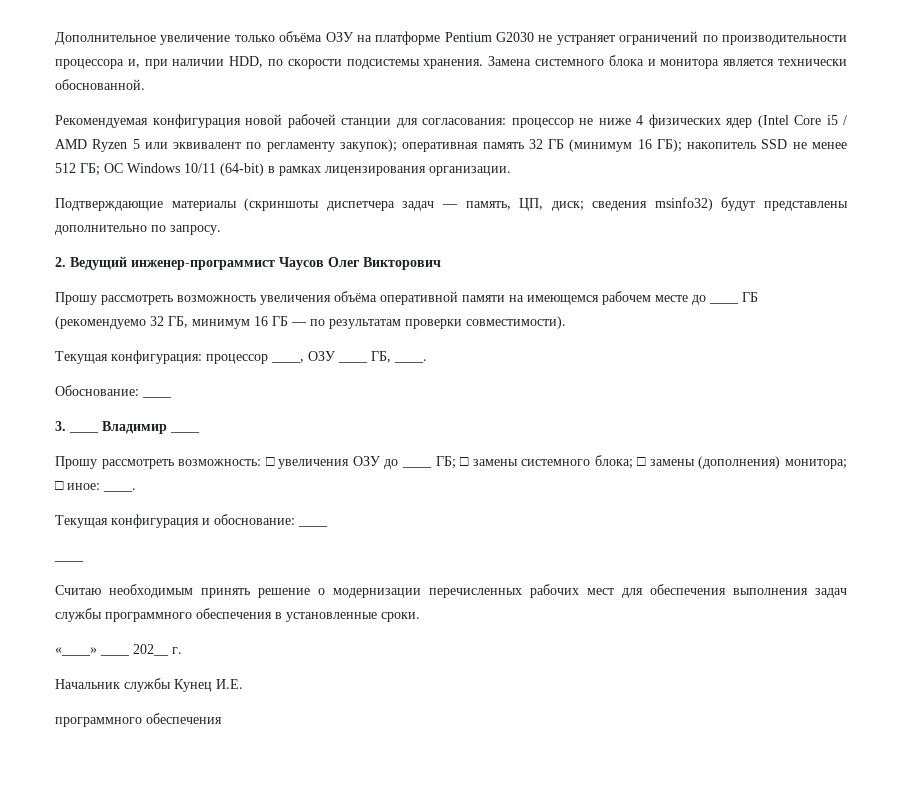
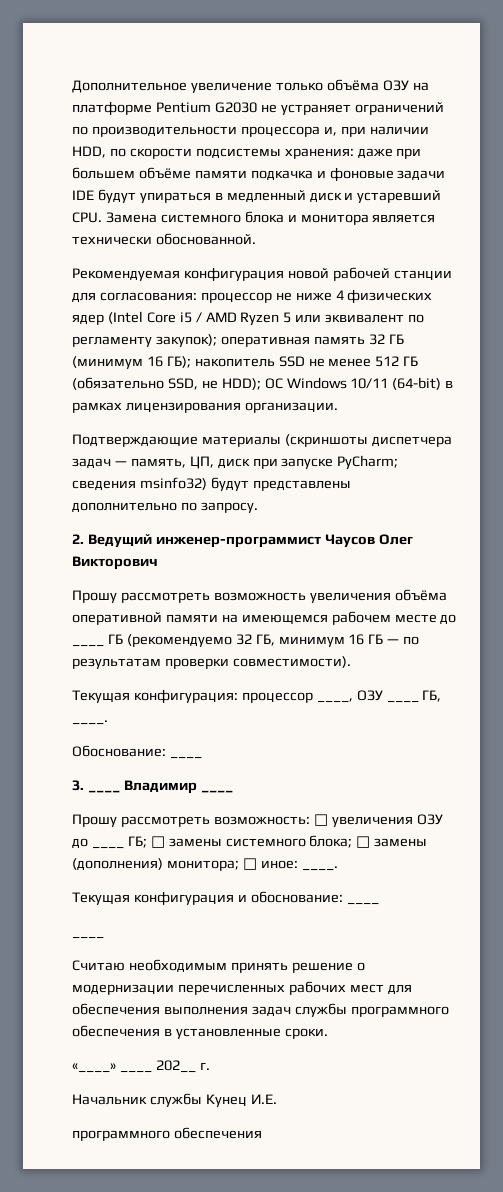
- Дополнительное увеличение только объёма ОЗУ на платформе Pentium G2030 не устраняет ограничений по производительности процессора и, при наличии HDD, по скорости подсистемы хранения. Замена системного блока и монитора является технически обоснованной.
+ Дополнительное увеличение только объёма ОЗУ на платформе Pentium G2030 не устраняет ограничений по производительности процессора и, при наличии HDD, по скорости подсистемы хранения: даже при большем объёме памяти подкачка и фоновые задачи IDE будут упираться в медленный диск и устаревший CPU. Замена системного блока и монитора является технически обоснованной.
- Рекомендуемая конфигурация новой рабочей станции для согласования: процессор не ниже 4 физических ядер (Intel Core i5 / AMD Ryzen 5 или эквивалент по регламенту закупок); оперативная память 32 ГБ (минимум 16 ГБ); накопитель SSD не менее 512 ГБ; ОС Windows 10/11 (64-bit) в рамках лицензирования организации.
+ Рекомендуемая конфигурация новой рабочей станции для согласования: процессор не ниже 4 физических ядер (Intel Core i5 / AMD Ryzen 5 или эквивалент по регламенту закупок); оперативная память 32 ГБ (минимум 16 ГБ); накопитель SSD не менее 512 ГБ (обязательно SSD, не HDD); ОС Windows 10/11 (64-bit) в рамках лицензирования организации.
- Подтверждающие материалы (скриншоты диспетчера задач — память, ЦП, диск; сведения msinfo32) будут представлены дополнительно по запросу.
+ Подтверждающие материалы (скриншоты диспетчера задач — память, ЦП, диск при запуске PyCharm; сведения msinfo32) будут представлены дополнительно по запросу.

